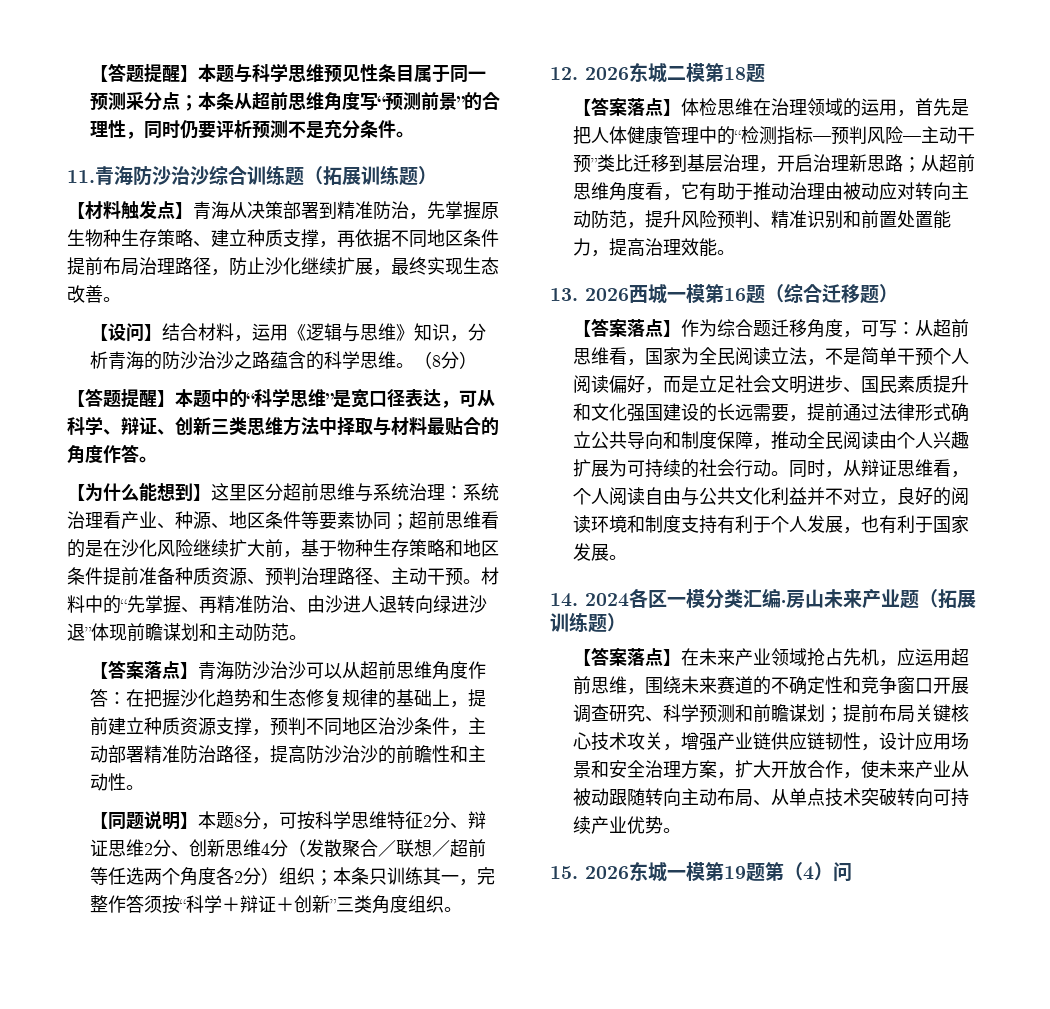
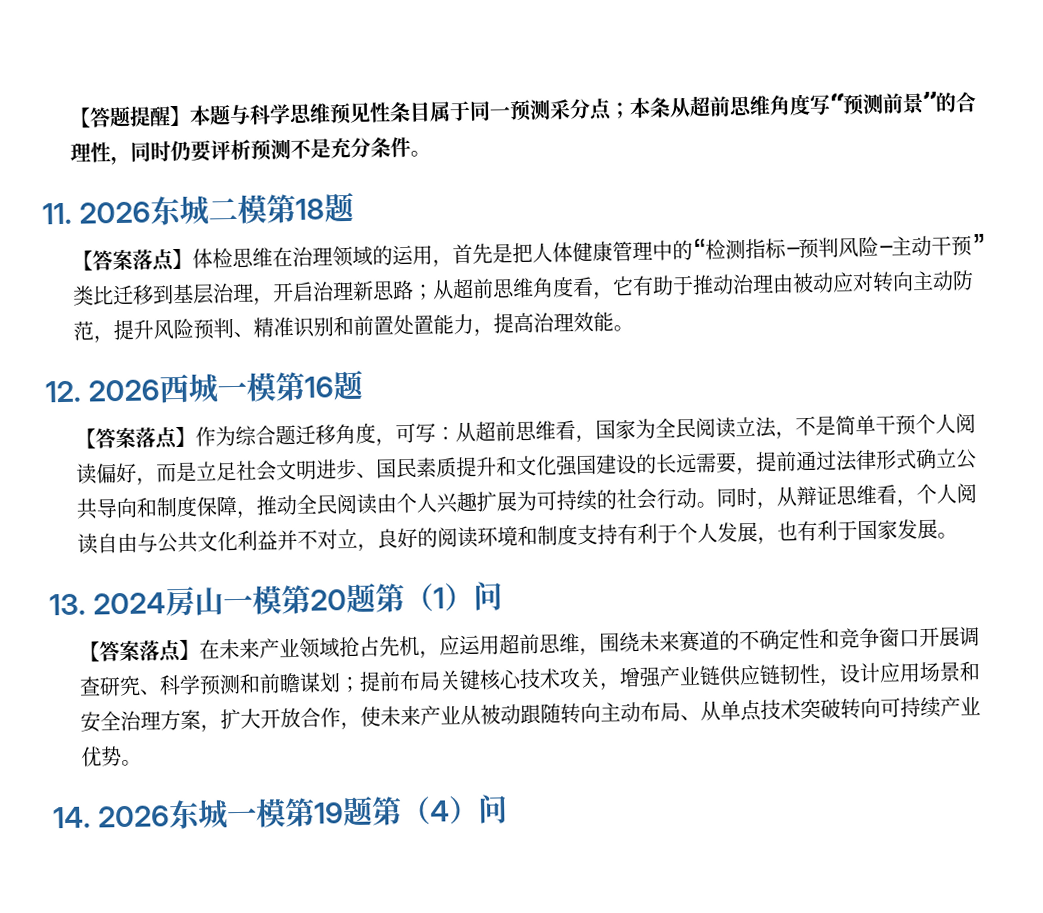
- 11.青海防沙治沙综合训练题（拓展训练题）
- 【材料触发点】青海从决策部署到精准防治，先掌握原生物种生存策略、建立种质支撑，再依据不同地区条件提前布局治理路径，防止沙化继续扩展，最终实现生态改善。
- 【设问】结合材料，运用《逻辑与思维》知识，分析青海的防沙治沙之路蕴含的科学思维。（8分）
- 【答题提醒】本题中的“科学思维”是宽口径表达，可从科学、辩证、创新三类思维方法中择取与材料最贴合的角度作答。
- 【为什么能想到】这里区分超前思维与系统治理：系统治理看产业、种源、地区条件等要素协同；超前思维看的是在沙化风险继续扩大前，基于物种生存策略和地区条件提前准备种质资源、预判治理路径、主动干预。材料中的“先掌握、再精准防治、由沙进人退转向绿进沙退”体现前瞻谋划和主动防范。
- 【答案落点】青海防沙治沙可以从超前思维角度作答：在把握沙化趋势和生态修复规律的基础上，提前建立种质资源支撑，预判不同地区治沙条件，主动部署精准防治路径，提高防沙治沙的前瞻性和主动性。
- 【同题说明】本题8分，可按科学思维特征2分、辩证思维2分、创新思维4分（发散聚合／联想／超前等任选两个角度各2分）组织；本条只训练其一，完整作答须按“科学＋辩证＋创新”三类角度组织。
- 12. 2026东城二模第18题
+ 11. 2026东城二模第18题
- 13. 2026西城一模第16题（综合迁移题）
+ 12. 2026西城一模第16题
- 14. 2024各区一模分类汇编·房山未来产业题（拓展训练题）
+ 13. 2024房山一模第20题第（1）问
- 15. 2026东城一模第19题第（4）问
+ 14. 2026东城一模第19题第（4）问

